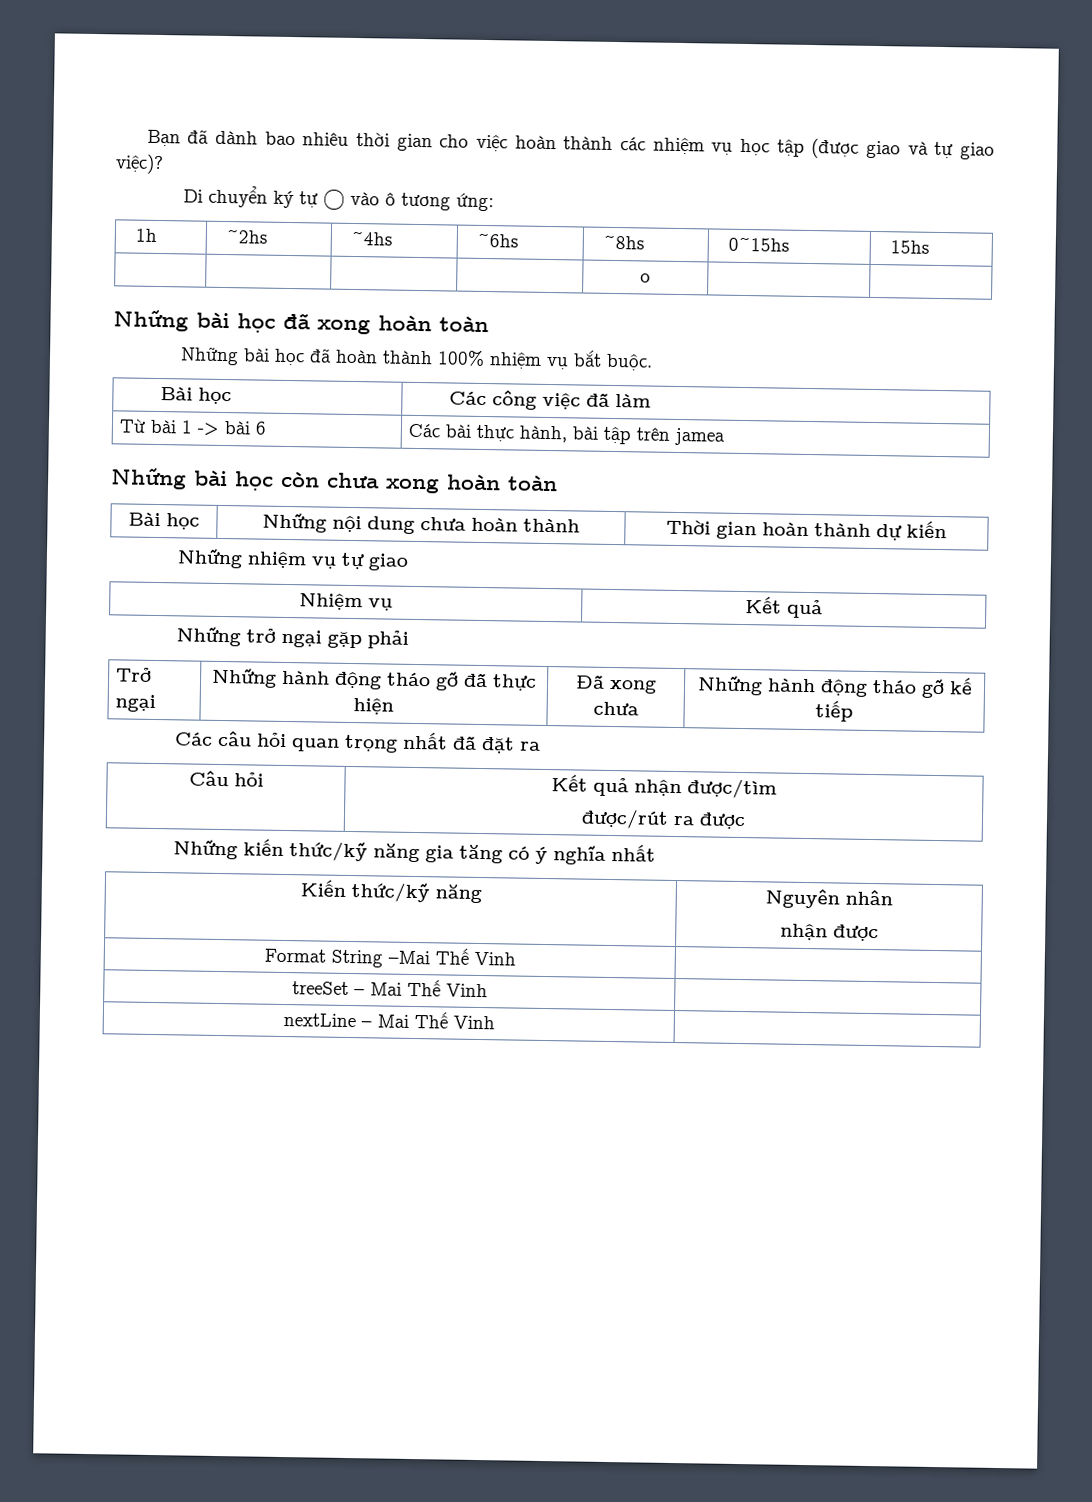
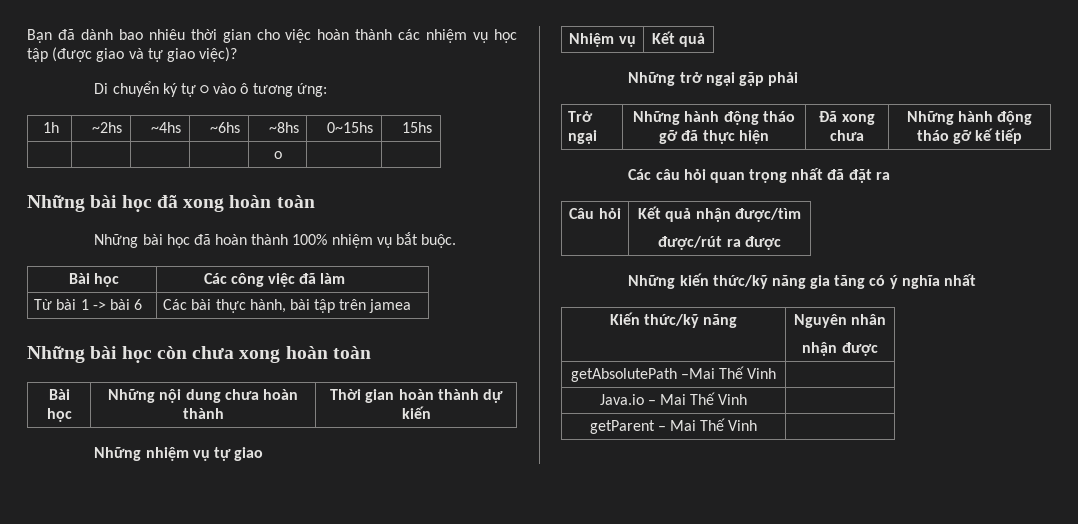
- Format String –Mai Thế Vinh |
+ getAbsolutePath –Mai Thế Vinh |
- treeSet – Mai Thế Vinh |
+ Java.io – Mai Thế Vinh |
- nextLine – Mai Thế Vinh |
+ getParent – Mai Thế Vinh |

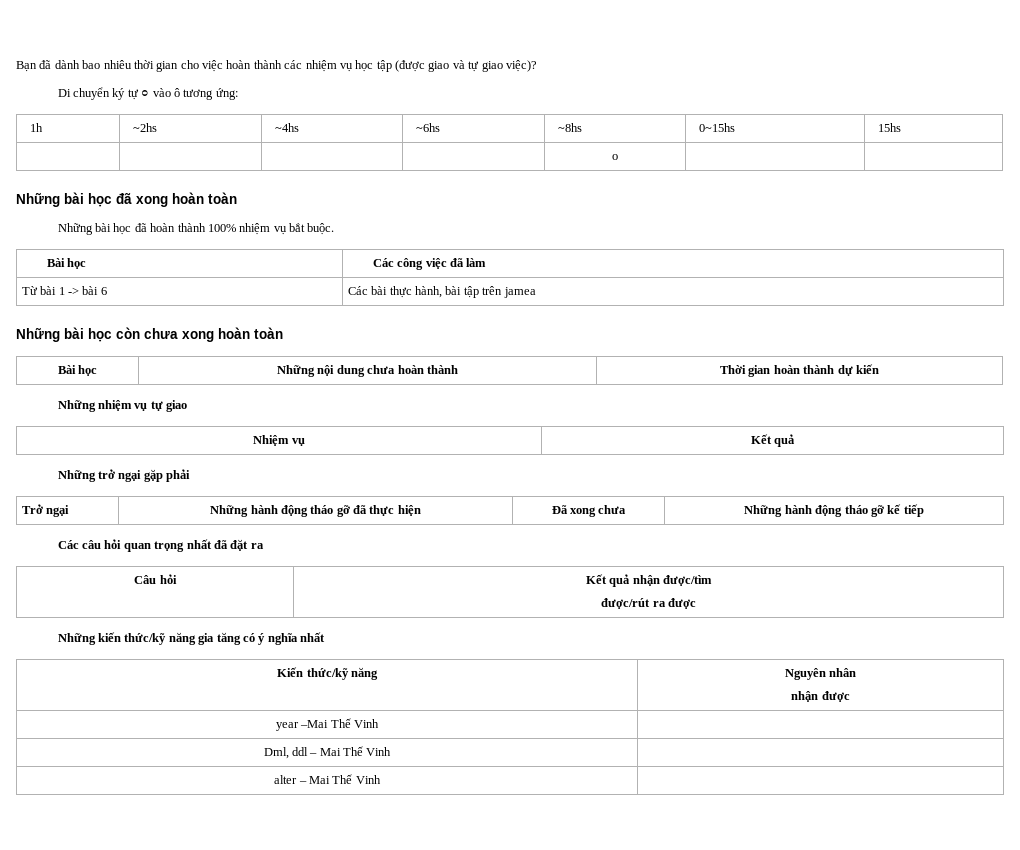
- getAbsolutePath –Mai Thế Vinh |
+ year –Mai Thế Vinh |
- Java.io – Mai Thế Vinh |
+ Dml, ddl – Mai Thế Vinh |
- getParent – Mai Thế Vinh |
+ alter – Mai Thế Vinh |

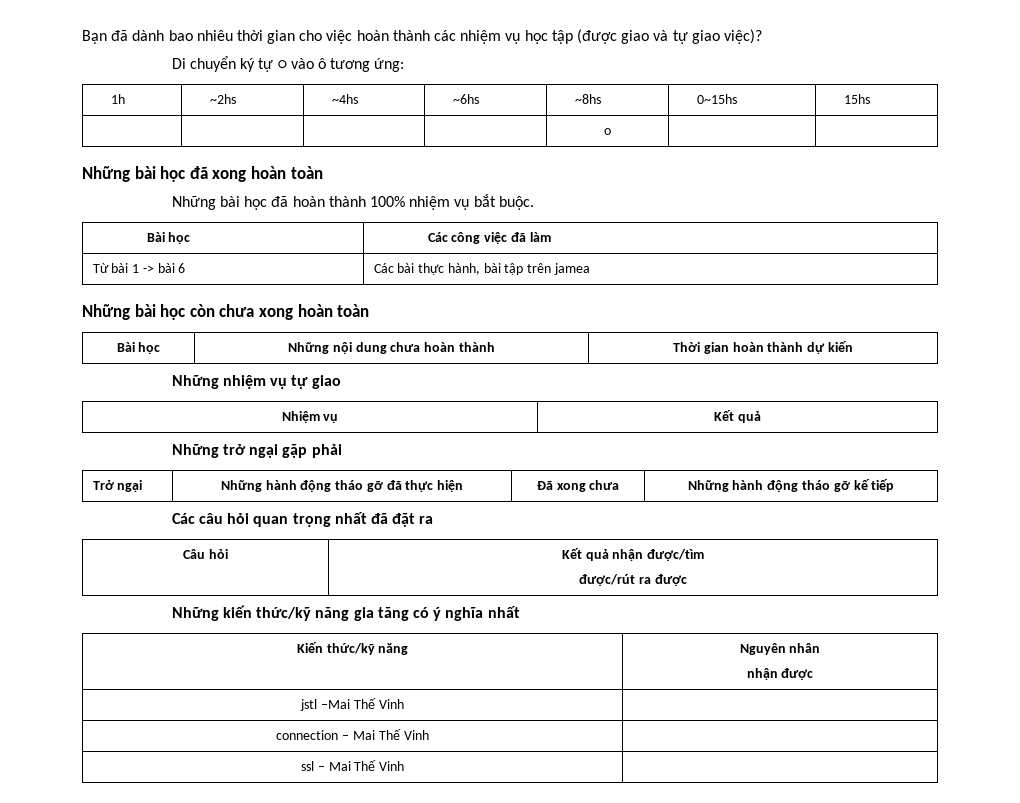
- year –Mai Thế Vinh |
+ jstl –Mai Thế Vinh |
- Dml, ddl – Mai Thế Vinh |
+ connection – Mai Thế Vinh |
- alter – Mai Thế Vinh |
+ ssl – Mai Thế Vinh |

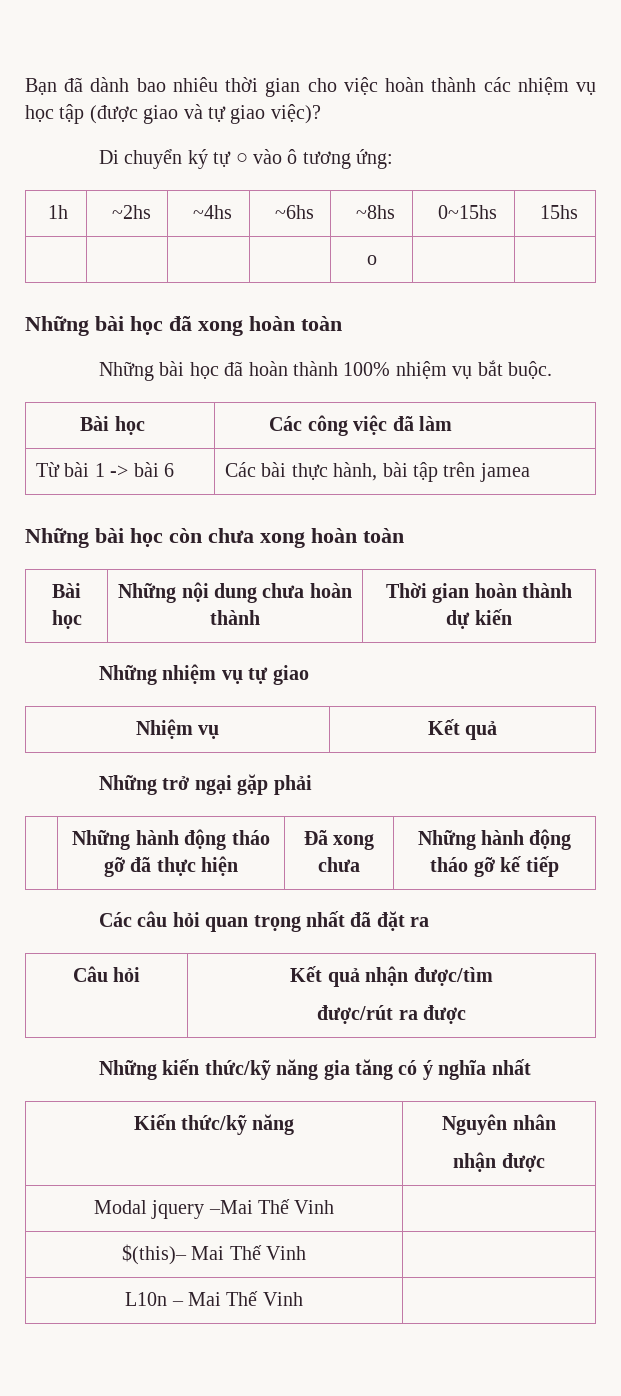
- Trở ngại | Những hành động tháo gỡ đã thực hiện | Đã xong chưa | Những hành động tháo gỡ kế tiếp
+ | Những hành động tháo gỡ đã thực hiện | Đã xong chưa | Những hành động tháo gỡ kế tiếp
- jstl –Mai Thế Vinh |
+ Modal jquery –Mai Thế Vinh |
- connection – Mai Thế Vinh |
- ssl – Mai Thế Vinh |
+ $(this)– Mai Thế Vinh |
+ L10n – Mai Thế Vinh |

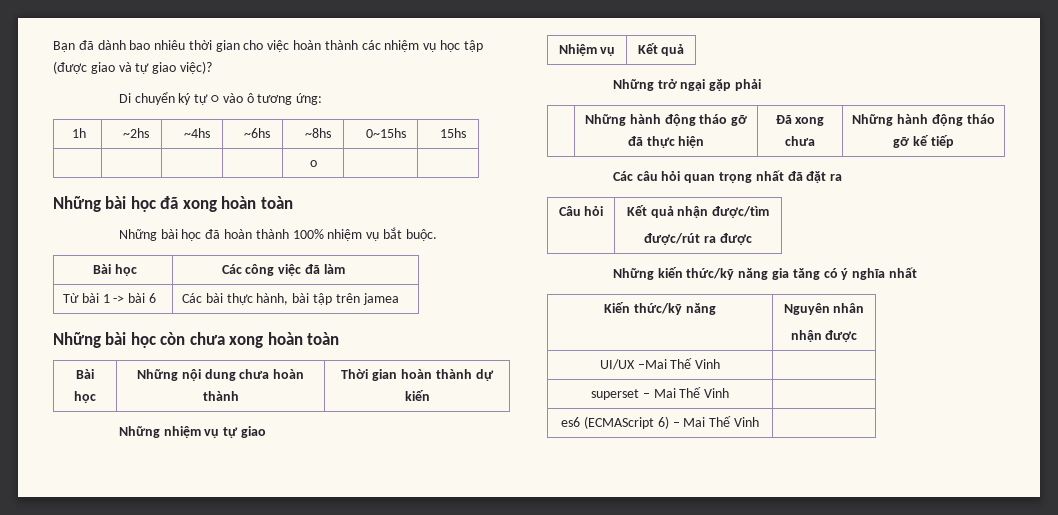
- Modal jquery –Mai Thế Vinh |
+ UI/UX –Mai Thế Vinh |
- $(this)– Mai Thế Vinh |
+ superset – Mai Thế Vinh |
- L10n – Mai Thế Vinh |
+ es6 (ECMAScript 6) – Mai Thế Vinh |

